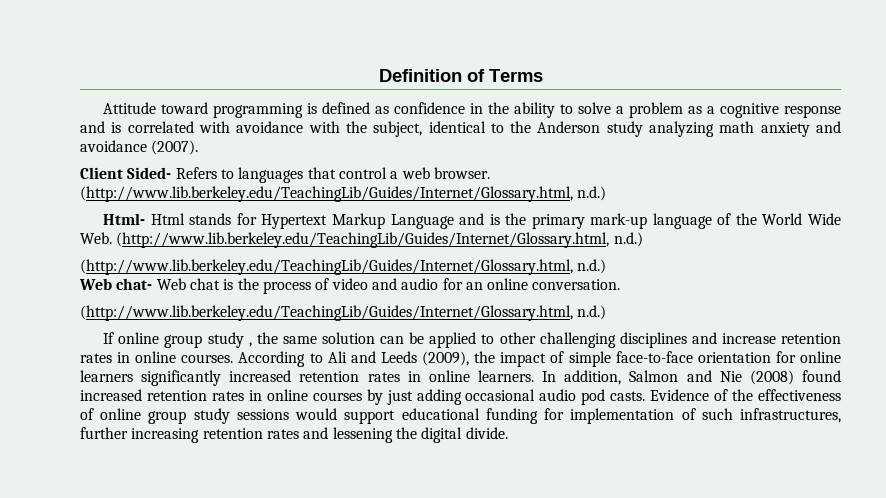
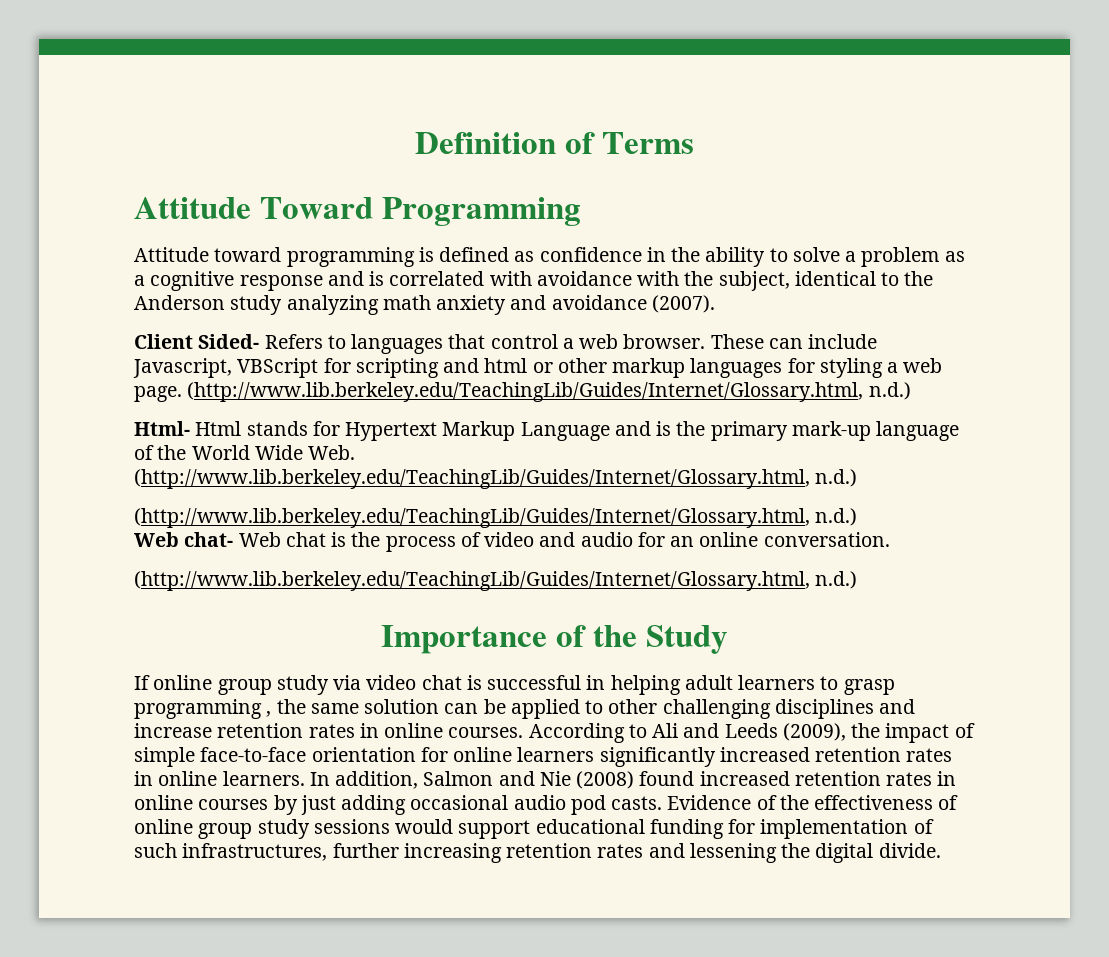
+ Attitude Toward Programming
+ These can include Javascript, VBScript for scripting and html or other markup languages for styling a web page.
+ Importance of the Study
- If online group study , the same solution can be applied to other challenging disciplines and increase retention rates in online courses.
+ If online group study via video chat is successful in helping adult learners to grasp programming , the same solution can be applied to other challenging disciplines and increase retention rates in online courses.

